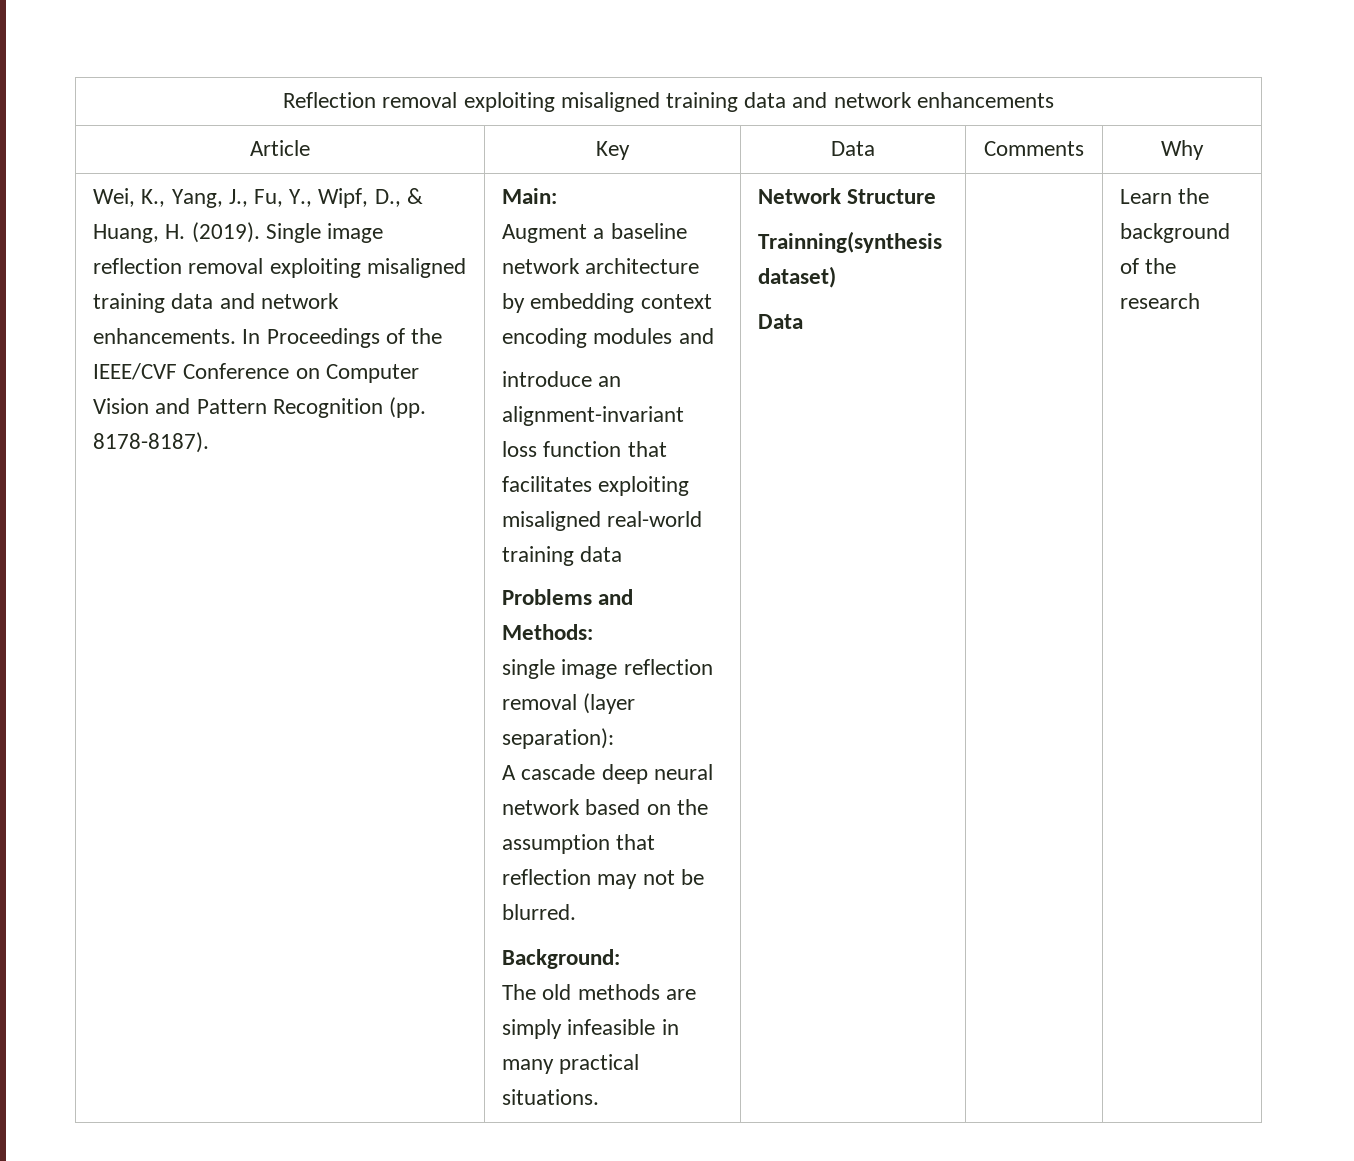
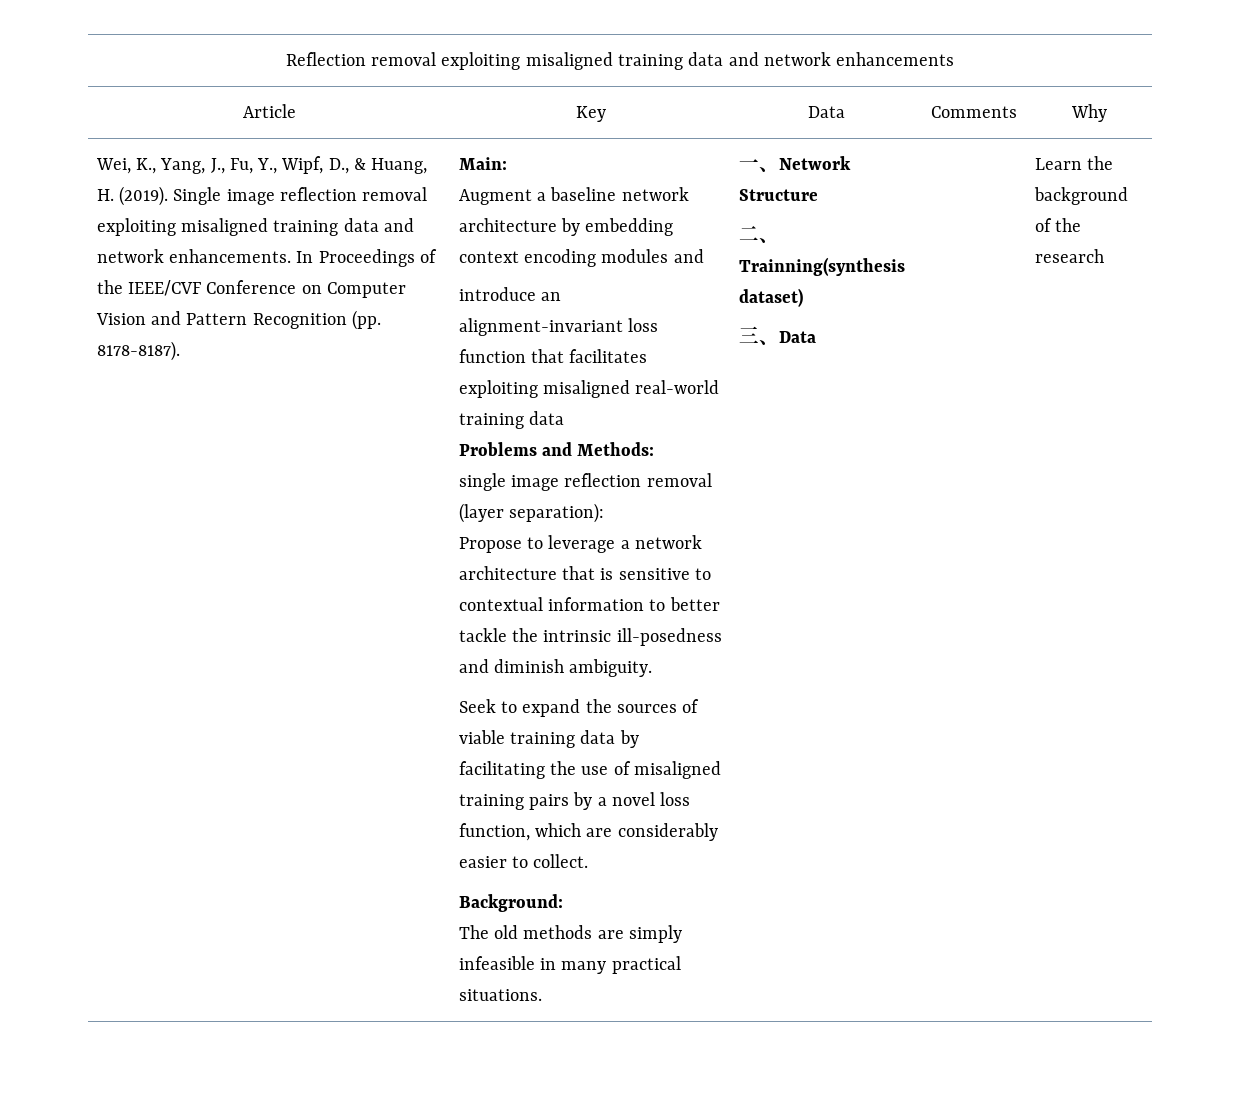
- A cascade deep neural network based on the assumption that reflection may not be blurred.
+ Propose to leverage a network architecture that is sensitive to contextual information to better tackle the intrinsic ill-posedness and diminish ambiguity.
+ Seek to expand the sources of viable training data by facilitating the use of misaligned training pairs by a novel loss function, which are considerably easier to collect.
- Network Structure
+ 一、Network Structure
- Trainning(synthesis dataset)
- Data
+ 二、Trainning(synthesis dataset)
+ 三、Data

